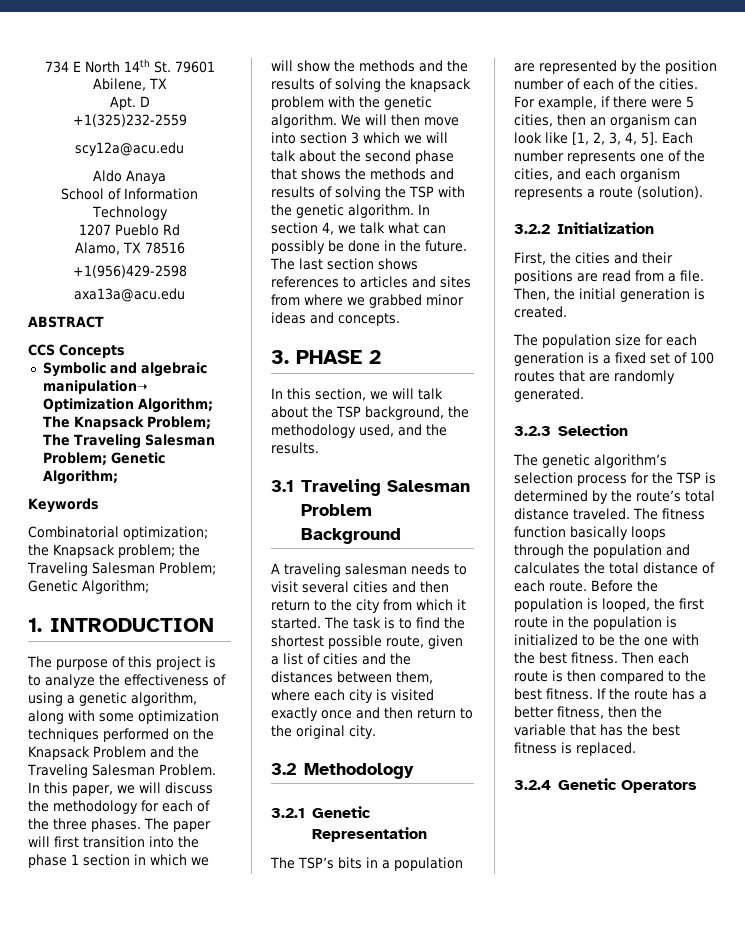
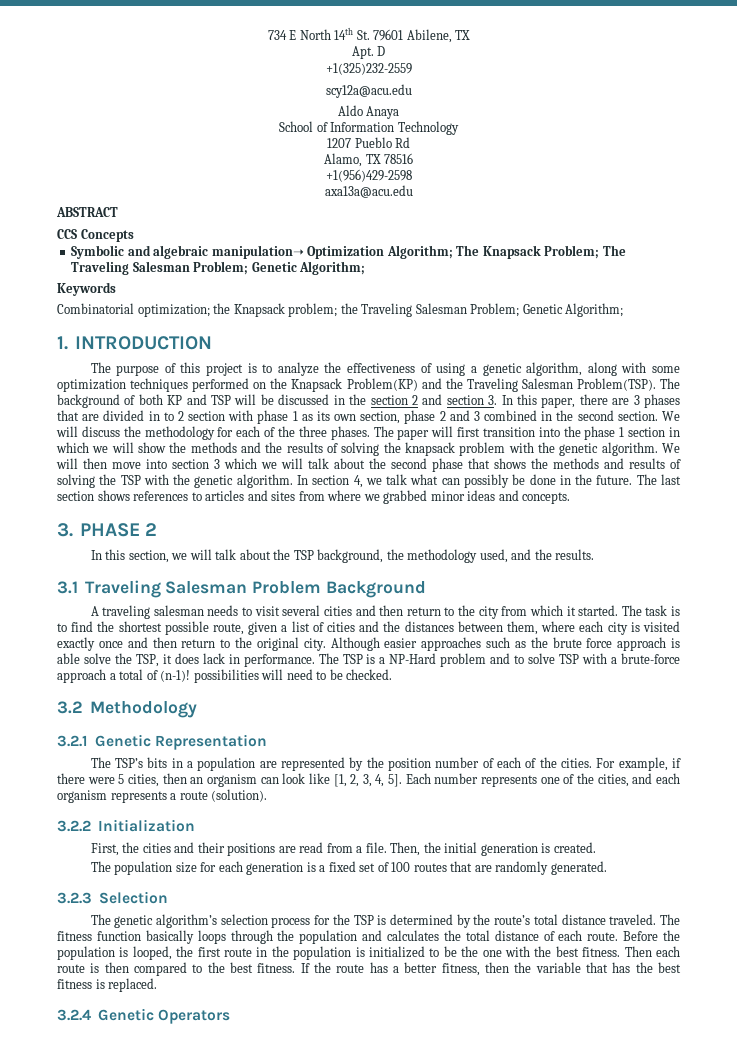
- The purpose of this project is to analyze the effectiveness of using a genetic algorithm, along with some optimization techniques performed on the Knapsack Problem and the Traveling Salesman Problem. In this paper, we will discuss the methodology for each of the three phases.
+ The purpose of this project is to analyze the effectiveness of using a genetic algorithm, along with some optimization techniques performed on the Knapsack Problem(KP) and the Traveling Salesman Problem(TSP). The background of both KP and TSP will be discussed in the section 2 and section 3. In this paper, there are 3 phases that are divided in to 2 section with phase 1 as its own section, phase 2 and 3 combined in the second section. We will discuss the methodology for each of the three phases.
+ Although easier approaches such as the brute force approach is able solve the TSP, it does lack in performance. The TSP is a NP-Hard problem and to solve TSP with a brute-force approach a total of (n-1)! possibilities will need to be checked.

